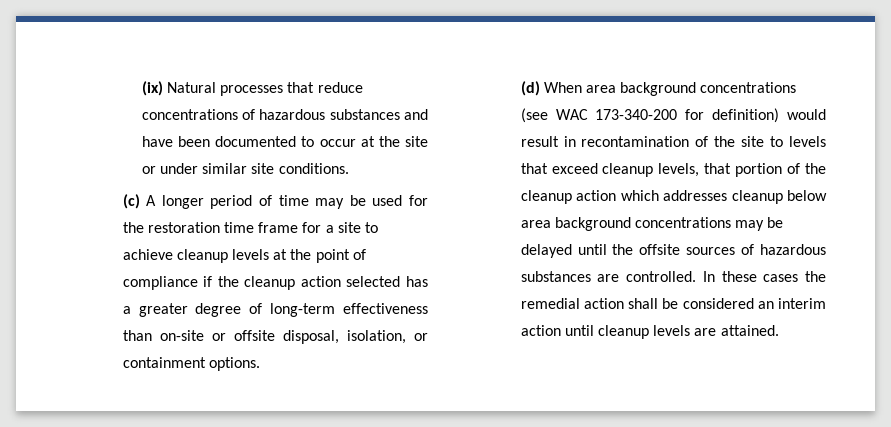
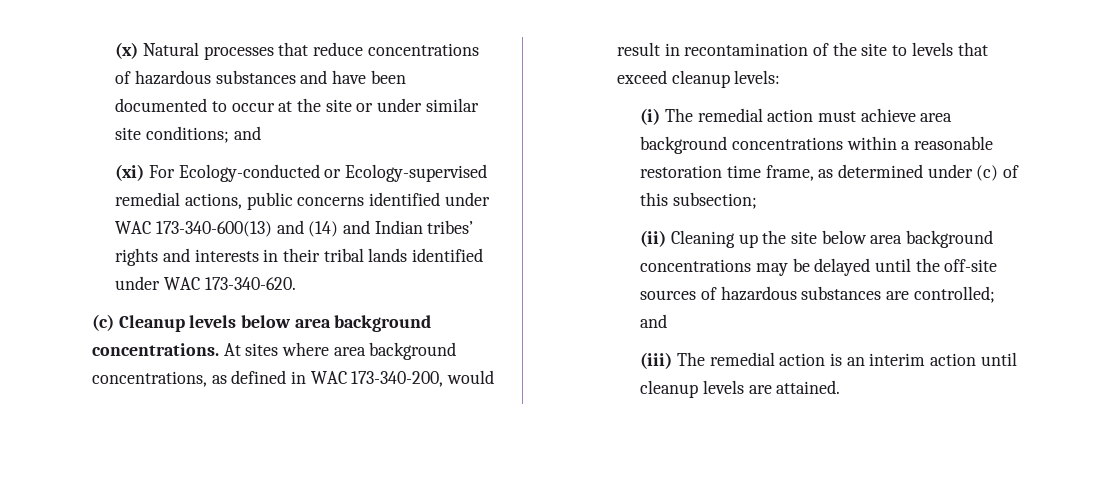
- (ix) Natural processes that reduce concentrations of hazardous substances and have been documented to occur at the site or under similar site conditions.
- (c) A longer period of time may be used for the restoration time frame for a site to achieve cleanup levels at the point of compliance if the cleanup action selected has a greater degree of long-term effectiveness than on-site or offsite disposal, isolation, or containment options.
- (d) When area background concentrations (see WAC 173-340-200 for definition) would result in recontamination of the site to levels that exceed cleanup levels, that portion of the cleanup action which addresses cleanup below area background concentrations may be delayed until the offsite sources of hazardous substances are controlled. In these cases the remedial action shall be considered an interim action until cleanup levels are attained.
+ (x) Natural processes that reduce concentrations of hazardous substances and have been documented to occur at the site or under similar site conditions; and
+ (xi) For Ecology-conducted or Ecology-supervised remedial actions, public concerns identified under WAC 173-340-600(13) and (14) and Indian tribes’ rights and interests in their tribal lands identified under WAC 173-340-620.
+ (c) Cleanup levels below area background concentrations. At sites where area background concentrations, as defined in WAC 173-340-200, would result in recontamination of the site to levels that exceed cleanup levels:
+ (i) The remedial action must achieve area background concentrations within a reasonable restoration time frame, as determined under (c) of this subsection;
+ (ii) Cleaning up the site below area background concentrations may be delayed until the off-site sources of hazardous substances are controlled; and
+ (iii) The remedial action is an interim action until cleanup levels are attained.

